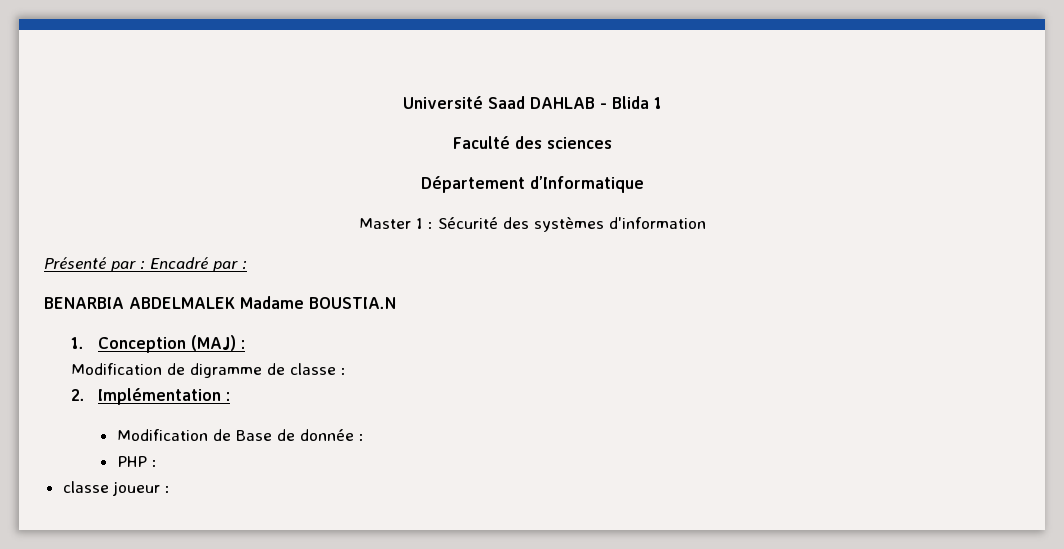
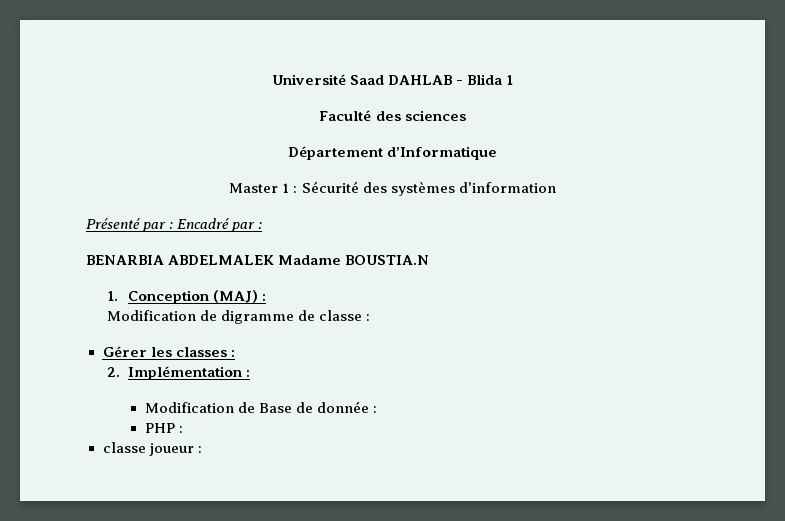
+ Gérer les classes :

